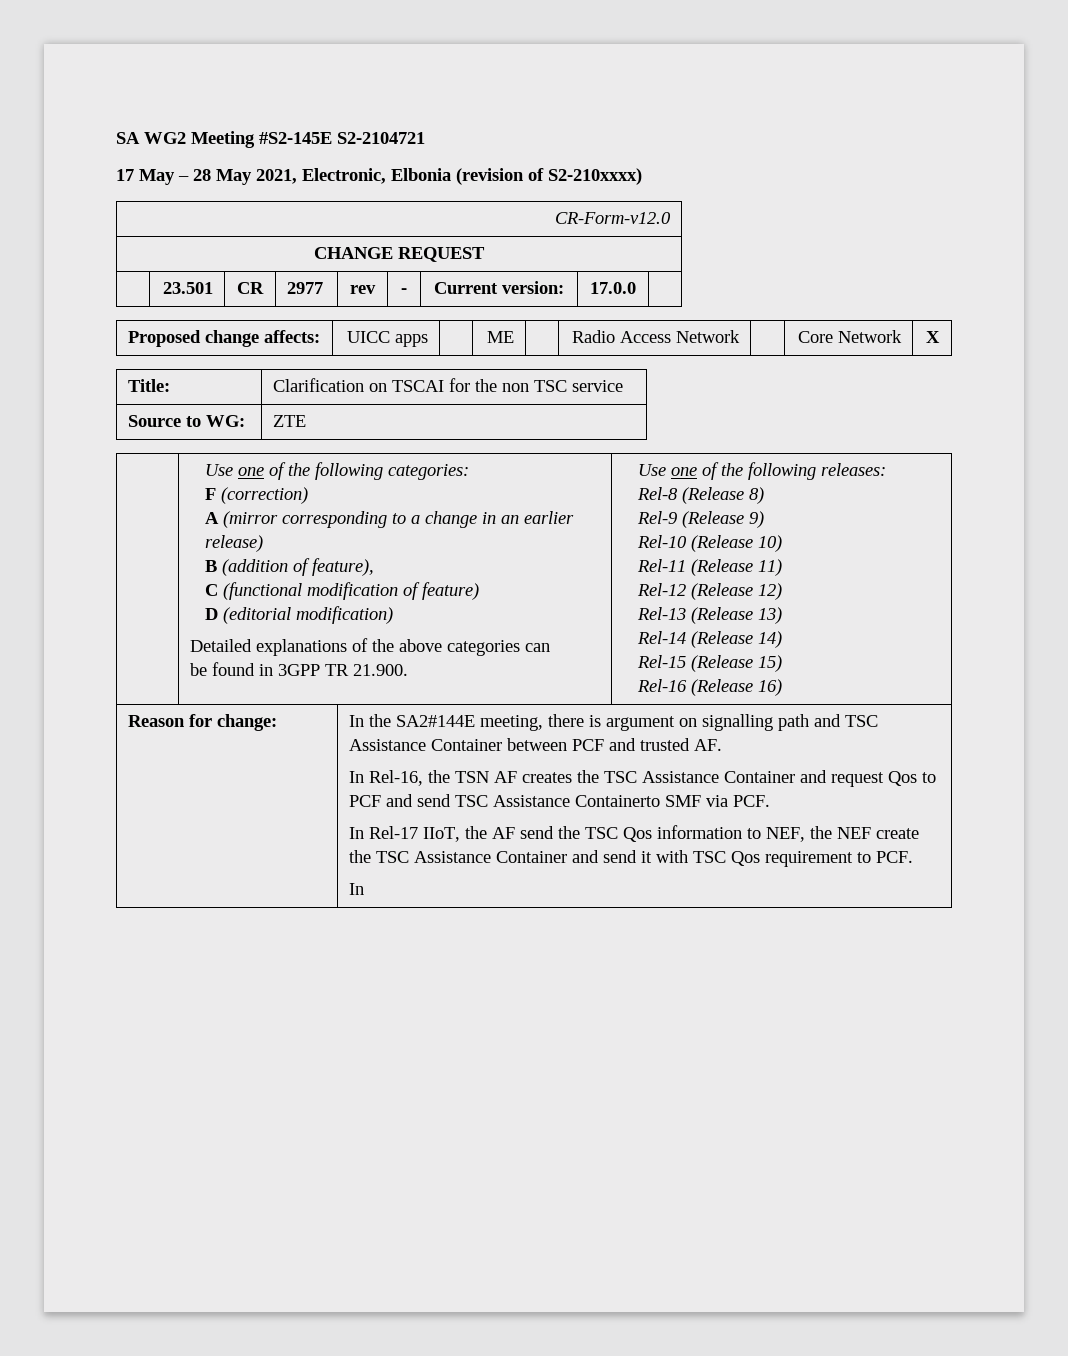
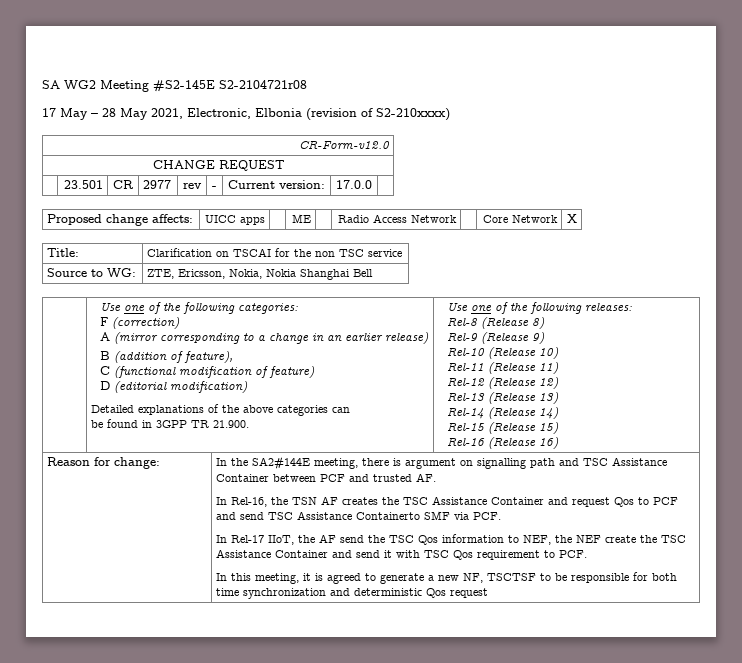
- SA WG2 Meeting #S2-145E S2-2104721
+ SA WG2 Meeting #S2-145E S2-2104721r08
- Source to WG: | ZTE
+ Source to WG: | ZTE, Ericsson, Nokia, Nokia Shanghai Bell
  In Rel-17 IIoT, the AF send the TSC Qos information to NEF, the NEF create the TSC Assistance Container and send it with TSC Qos requirement to PCF.
- In
+ In this meeting, it is agreed to generate a new NF, TSCTSF to be responsible for both time synchronization and deterministic Qos request

